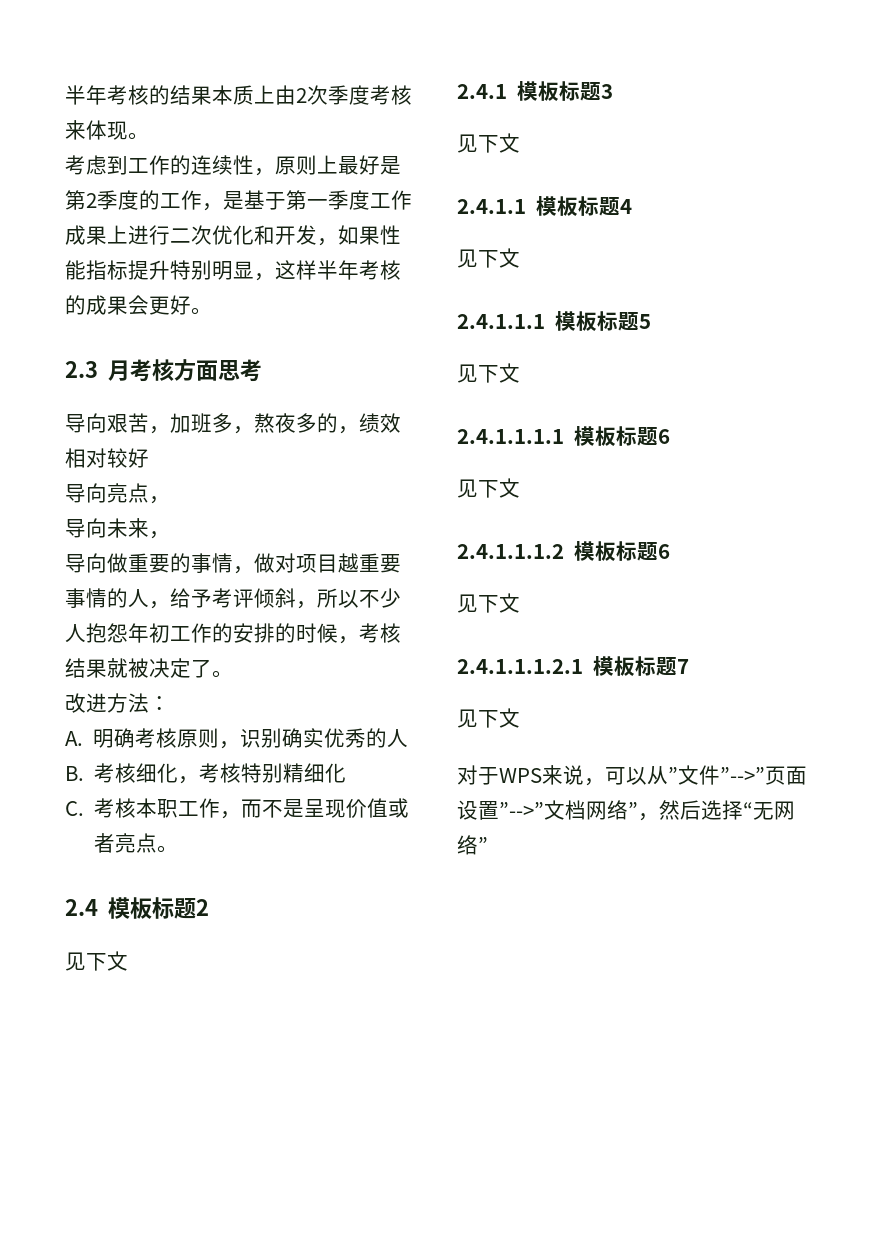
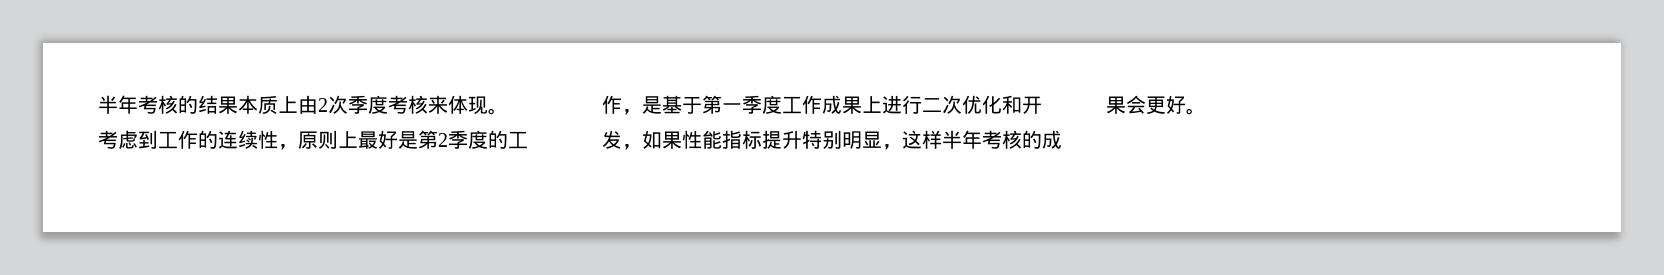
- 2.3月考核方面思考
- 导向艰苦，加班多，熬夜多的，绩效相对较好
- 导向亮点，
- 导向未来，
- 导向做重要的事情，做对项目越重要事情的人，给予考评倾斜，所以不少人抱怨年初工作的安排的时候，考核结果就被决定了。
- 改进方法：
- A.明确考核原则，识别确实优秀的人
- B.考核细化，考核特别精细化
- C.考核本职工作，而不是呈现价值或者亮点。
- 2.4模板标题2
- 见下文
- 2.4.1模板标题3
- 见下文
- 2.4.1.1模板标题4
- 见下文
- 2.4.1.1.1模板标题5
- 见下文
- 2.4.1.1.1.1模板标题6
- 见下文
- 2.4.1.1.1.2模板标题6
- 见下文
- 2.4.1.1.1.2.1模板标题7
- 见下文
- 对于WPS来说，可以从”文件”-->”页面设置”-->”文档网络”，然后选择“无网络”

